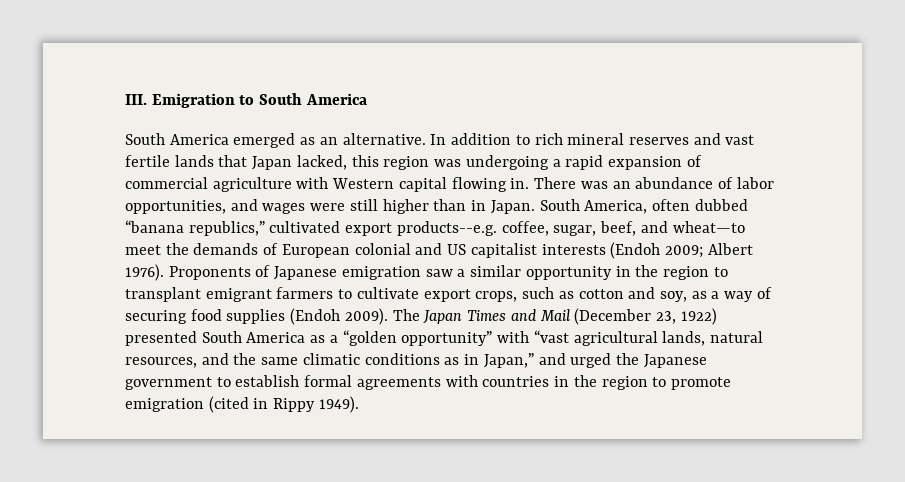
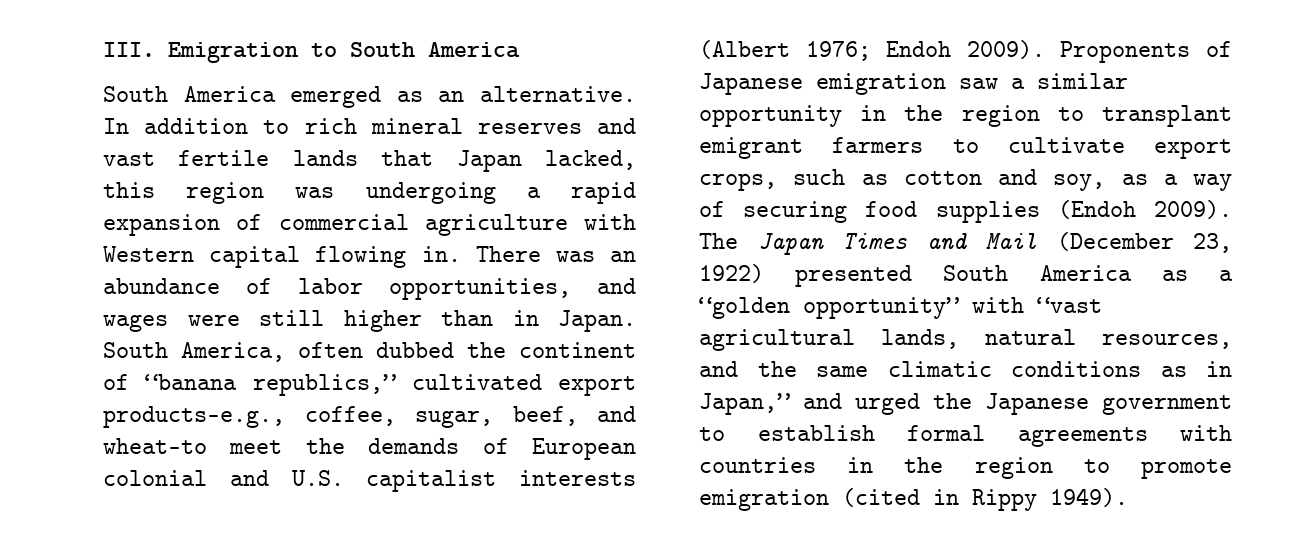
- South America, often dubbed “banana republics,” cultivated export products--e.g. coffee, sugar, beef, and wheat—to meet the demands of European colonial and US capitalist interests (Endoh 2009; Albert 1976).
+ South America, often dubbed the continent of “banana republics,” cultivated export products—e.g., coffee, sugar, beef, and wheat—to meet the demands of European colonial and U.S. capitalist interests (Albert 1976; Endoh 2009).

